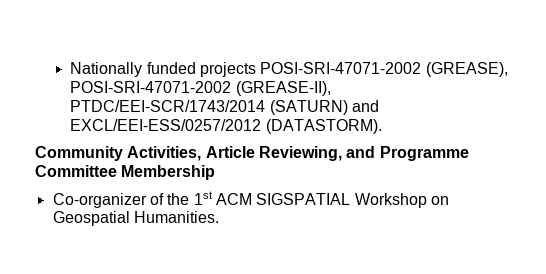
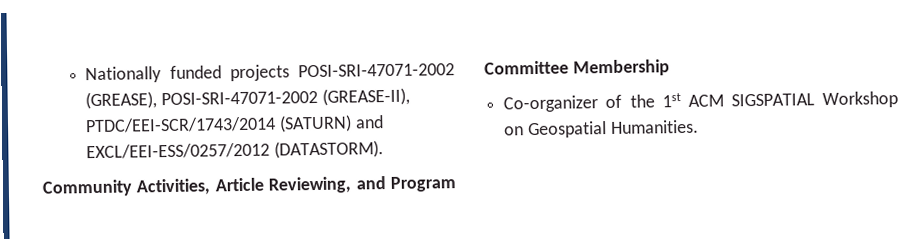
- Community Activities, Article Reviewing, and Programme Committee Membership
+ Community Activities, Article Reviewing, and Program Committee Membership

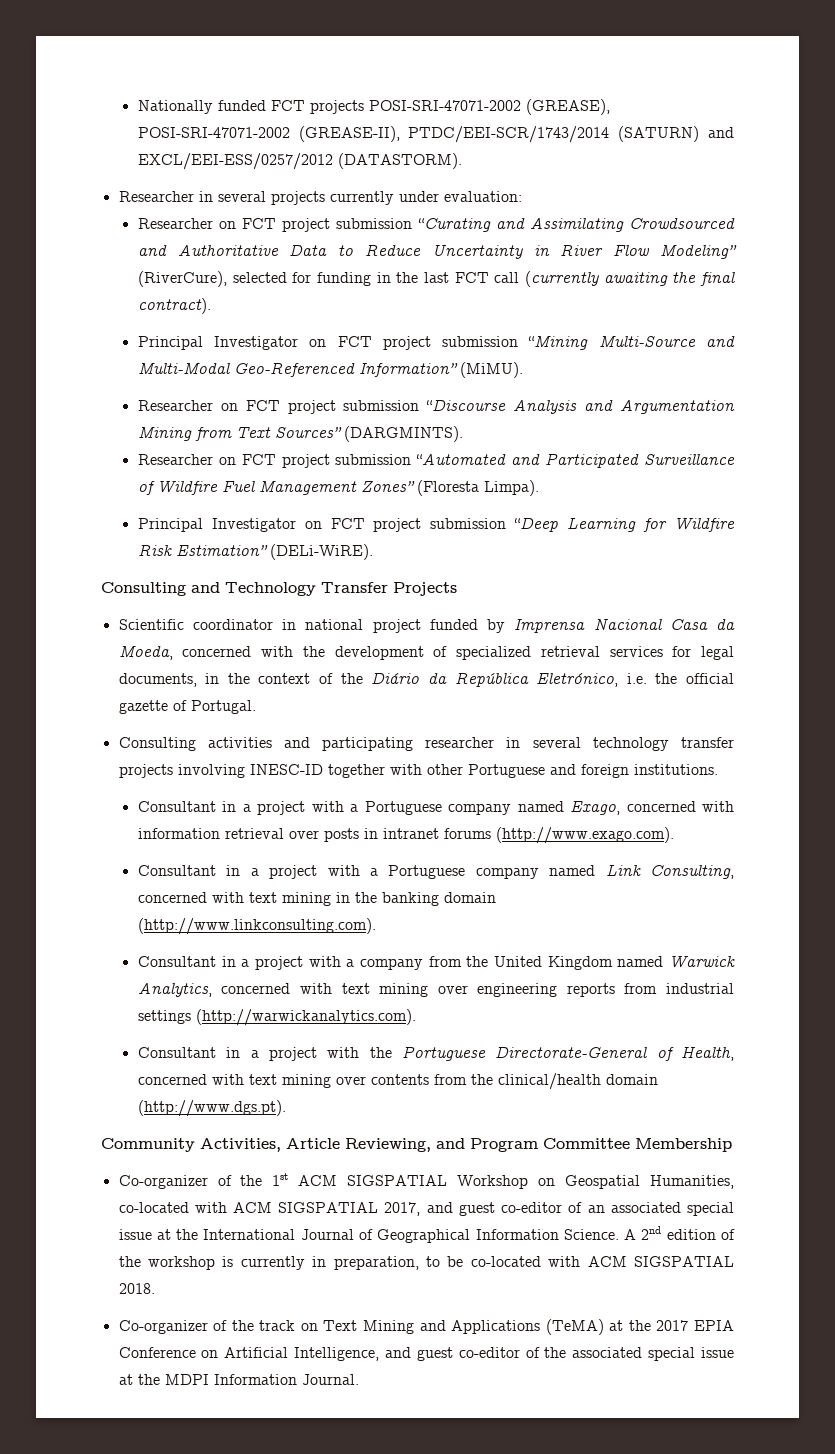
- Nationally funded projects POSI-SRI-47071-2002 (GREASE), POSI-SRI-47071-2002 (GREASE-II), PTDC/EEI-SCR/1743/2014 (SATURN) and EXCL/EEI-ESS/0257/2012 (DATASTORM).
+ Nationally funded FCT projects POSI-SRI-47071-2002 (GREASE), POSI-SRI-47071-2002 (GREASE-II), PTDC/EEI-SCR/1743/2014 (SATURN) and EXCL/EEI-ESS/0257/2012 (DATASTORM).
+ Researcher in several projects currently under evaluation:
+ Researcher on FCT project submission “Curating and Assimilating Crowdsourced and Authoritative Data to Reduce Uncertainty in River Flow Modeling” (RiverCure), selected for funding in the last FCT call (currently awaiting the final contract).
+ Principal Investigator on FCT project submission “Mining Multi-Source and Multi-Modal Geo-Referenced Information” (MiMU).
+ Researcher on FCT project submission “Discourse Analysis and Argumentation Mining from Text Sources” (DARGMINTS).
+ Researcher on FCT project submission “Automated and Participated Surveillance of Wildfire Fuel Management Zones” (Floresta Limpa).
+ Principal Investigator on FCT project submission “Deep Learning for Wildfire Risk Estimation” (DELi-WiRE).
+ Consulting and Technology Transfer Projects
+ Scientific coordinator in national project funded by Imprensa Nacional Casa da Moeda, concerned with the development of specialized retrieval services for legal documents, in the context of the Diário da República Eletrónico, i.e. the official gazette of Portugal.
+ Consulting activities and participating researcher in several technology transfer projects involving INESC-ID together with other Portuguese and foreign institutions.
+ Consultant in a project with a Portuguese company named Exago, concerned with information retrieval over posts in intranet forums (http://www.exago.com).
+ Consultant in a project with a Portuguese company named Link Consulting, concerned with text mining in the banking domain (http://www.linkconsulting.com).
+ Consultant in a project with a company from the United Kingdom named Warwick Analytics, concerned with text mining over engineering reports from industrial settings (http://warwickanalytics.com).
+ Consultant in a project with the Portuguese Directorate-General of Health, concerned with text mining over contents from the clinical/health domain (http://www.dgs.pt).
- Co-organizer of the 1st ACM SIGSPATIAL Workshop on Geospatial Humanities.
+ Co-organizer of the 1st ACM SIGSPATIAL Workshop on Geospatial Humanities, co-located with ACM SIGSPATIAL 2017, and guest co-editor of an associated special issue at the International Journal of Geographical Information Science. A 2nd edition of the workshop is currently in preparation, to be co-located with ACM SIGSPATIAL 2018.
+ Co-organizer of the track on Text Mining and Applications (TeMA) at the 2017 EPIA Conference on Artificial Intelligence, and guest co-editor of the associated special issue at the MDPI Information Journal.

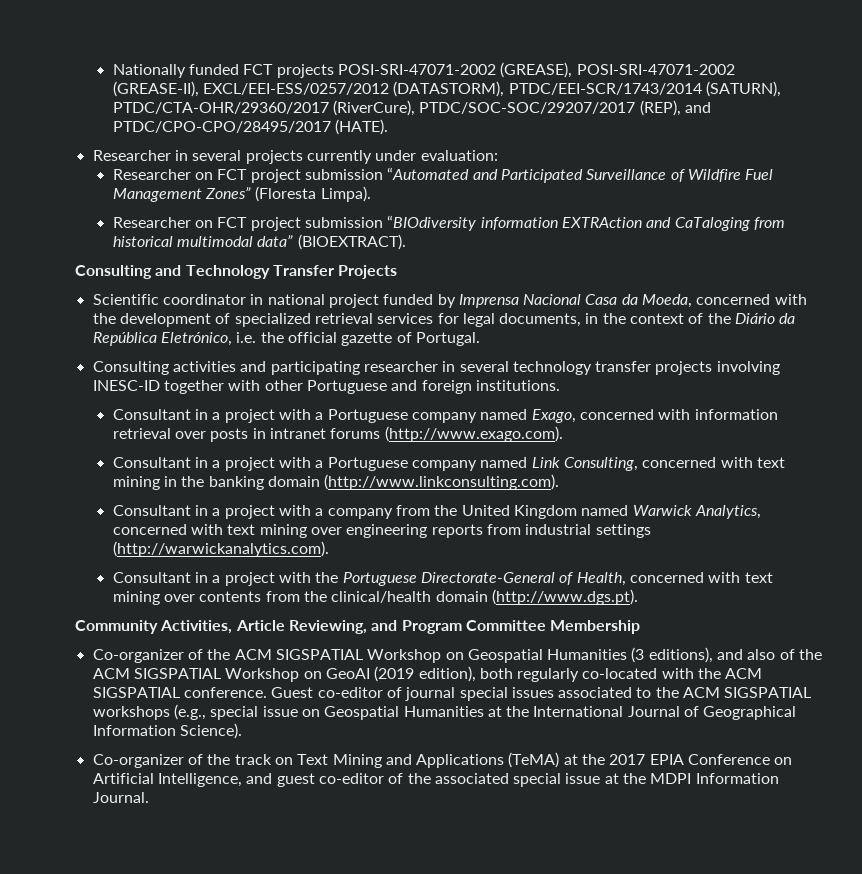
- Nationally funded FCT projects POSI-SRI-47071-2002 (GREASE), POSI-SRI-47071-2002 (GREASE-II), PTDC/EEI-SCR/1743/2014 (SATURN) and EXCL/EEI-ESS/0257/2012 (DATASTORM).
+ Nationally funded FCT projects POSI-SRI-47071-2002 (GREASE), POSI-SRI-47071-2002 (GREASE-II), EXCL/EEI-ESS/0257/2012 (DATASTORM), PTDC/EEI-SCR/1743/2014 (SATURN), PTDC/CTA-OHR/29360/2017 (RiverCure), PTDC/SOC-SOC/29207/2017 (REP), and PTDC/CPO-CPO/28495/2017 (HATE).
- Researcher on FCT project submission “Curating and Assimilating Crowdsourced and Authoritative Data to Reduce Uncertainty in River Flow Modeling” (RiverCure), selected for funding in the last FCT call (currently awaiting the final contract).
- Principal Investigator on FCT project submission “Mining Multi-Source and Multi-Modal Geo-Referenced Information” (MiMU).
- Researcher on FCT project submission “Discourse Analysis and Argumentation Mining from Text Sources” (DARGMINTS).
- Principal Investigator on FCT project submission “Deep Learning for Wildfire Risk Estimation” (DELi-WiRE).
+ Researcher on FCT project submission “BIOdiversity information EXTRAction and CaTaloging from historical multimodal data” (BIOEXTRACT).
- Co-organizer of the 1st ACM SIGSPATIAL Workshop on Geospatial Humanities, co-located with ACM SIGSPATIAL 2017, and guest co-editor of an associated special issue at the International Journal of Geographical Information Science. A 2nd edition of the workshop is currently in preparation, to be co-located with ACM SIGSPATIAL 2018.
+ Co-organizer of the ACM SIGSPATIAL Workshop on Geospatial Humanities (3 editions), and also of the ACM SIGSPATIAL Workshop on GeoAI (2019 edition), both regularly co-located with the ACM SIGSPATIAL conference. Guest co-editor of journal special issues associated to the ACM SIGSPATIAL workshops (e.g., special issue on Geospatial Humanities at the International Journal of Geographical Information Science).

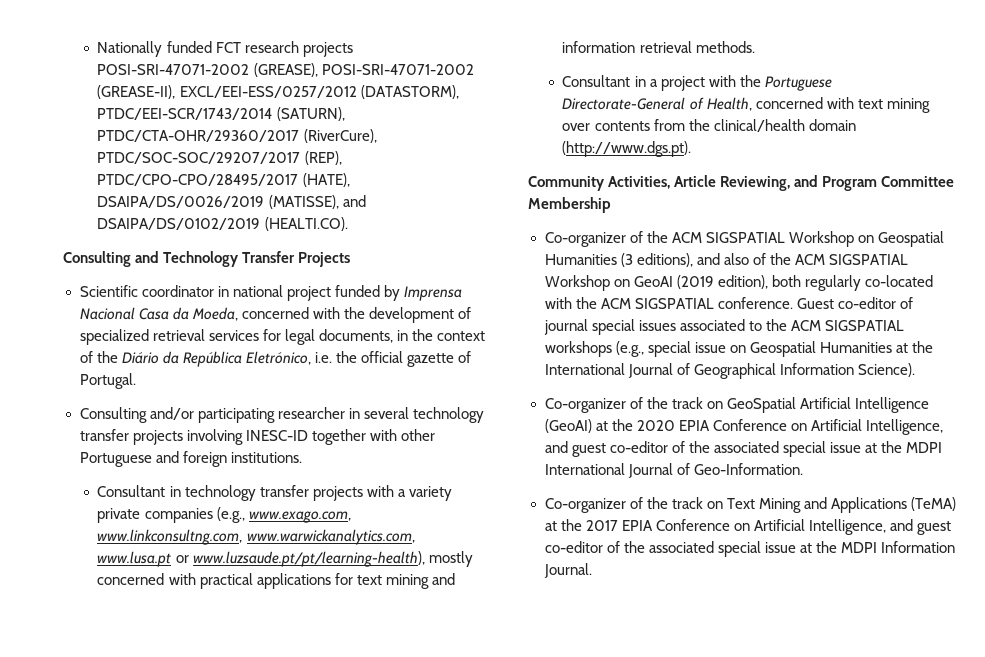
- Nationally funded FCT projects POSI-SRI-47071-2002 (GREASE), POSI-SRI-47071-2002 (GREASE-II), EXCL/EEI-ESS/0257/2012 (DATASTORM), PTDC/EEI-SCR/1743/2014 (SATURN), PTDC/CTA-OHR/29360/2017 (RiverCure), PTDC/SOC-SOC/29207/2017 (REP), and PTDC/CPO-CPO/28495/2017 (HATE).
- Researcher in several projects currently under evaluation:
- Researcher on FCT project submission “Automated and Participated Surveillance of Wildfire Fuel Management Zones” (Floresta Limpa).
- Researcher on FCT project submission “BIOdiversity information EXTRAction and CaTaloging from historical multimodal data” (BIOEXTRACT).
+ Nationally funded FCT research projects POSI-SRI-47071-2002 (GREASE), POSI-SRI-47071-2002 (GREASE-II), EXCL/EEI-ESS/0257/2012 (DATASTORM), PTDC/EEI-SCR/1743/2014 (SATURN), PTDC/CTA-OHR/29360/2017 (RiverCure), PTDC/SOC-SOC/29207/2017 (REP), PTDC/CPO-CPO/28495/2017 (HATE), DSAIPA/DS/0026/2019 (MATISSE), and DSAIPA/DS/0102/2019 (HEALTI.CO).
- Consulting activities and participating researcher in several technology transfer projects involving INESC-ID together with other Portuguese and foreign institutions.
+ Consulting and/or participating researcher in several technology transfer projects involving INESC-ID together with other Portuguese and foreign institutions.
- Consultant in a project with a Portuguese company named Exago, concerned with information retrieval over posts in intranet forums (http://www.exago.com).
- Consultant in a project with a Portuguese company named Link Consulting, concerned with text mining in the banking domain (http://www.linkconsulting.com).
- Consultant in a project with a company from the United Kingdom named Warwick Analytics, concerned with text mining over engineering reports from industrial settings (http://warwickanalytics.com).
+ Consultant in technology transfer projects with a variety private companies (e.g., www.exago.com, www.linkconsultng.com, www.warwickanalytics.com, www.lusa.pt or www.luzsaude.pt/pt/learning-health), mostly concerned with practical applications for text mining and information retrieval methods.
+ Co-organizer of the track on GeoSpatial Artificial Intelligence (GeoAI) at the 2020 EPIA Conference on Artificial Intelligence, and guest co-editor of the associated special issue at the MDPI International Journal of Geo-Information.

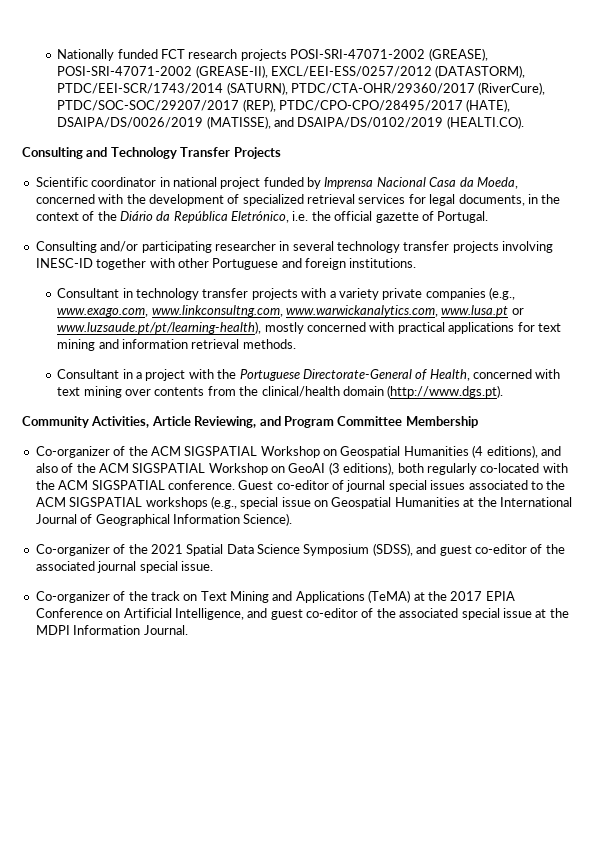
- Co-organizer of the ACM SIGSPATIAL Workshop on Geospatial Humanities (3 editions), and also of the ACM SIGSPATIAL Workshop on GeoAI (2019 edition), both regularly co-located with the ACM SIGSPATIAL conference.
+ Co-organizer of the ACM SIGSPATIAL Workshop on Geospatial Humanities (4 editions), and also of the ACM SIGSPATIAL Workshop on GeoAI (3 editions), both regularly co-located with the ACM SIGSPATIAL conference.
- Co-organizer of the track on GeoSpatial Artificial Intelligence (GeoAI) at the 2020 EPIA Conference on Artificial Intelligence, and guest co-editor of the associated special issue at the MDPI International Journal of Geo-Information.
+ Co-organizer of the 2021 Spatial Data Science Symposium (SDSS), and guest co-editor of the associated journal special issue.

